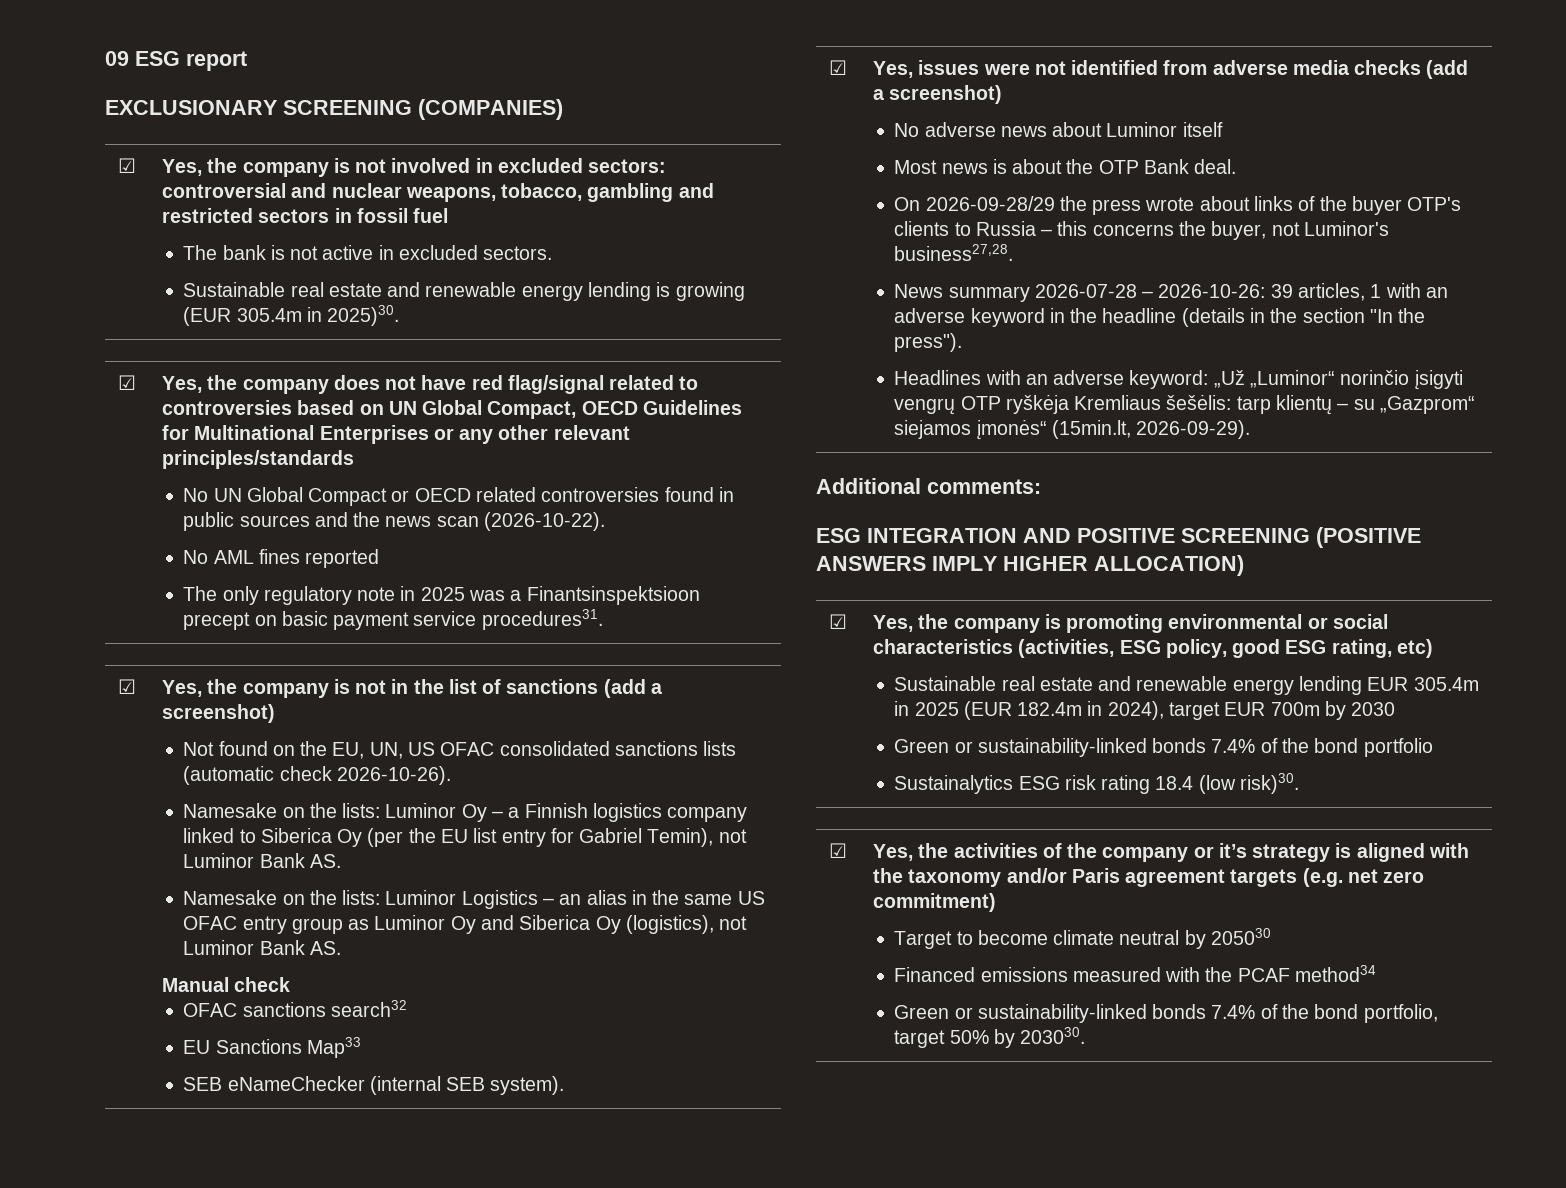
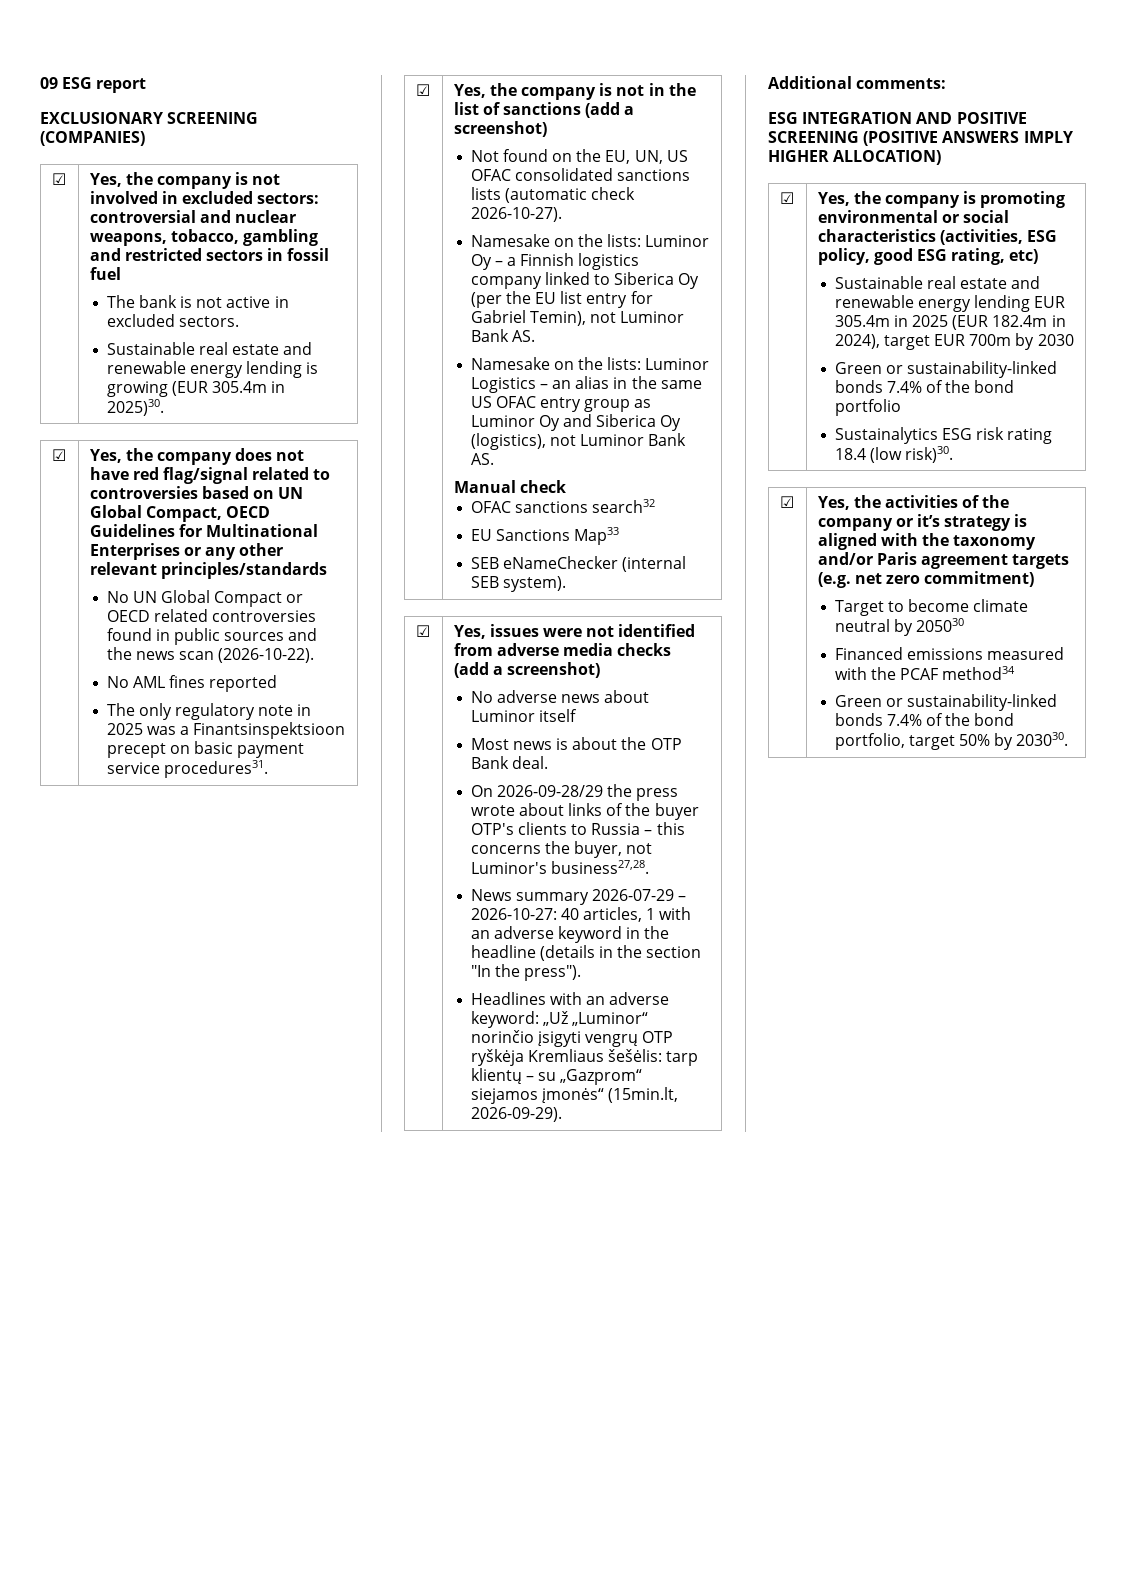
- Not found on the EU, UN, US OFAC consolidated sanctions lists (automatic check 2026-10-26).
+ Not found on the EU, UN, US OFAC consolidated sanctions lists (automatic check 2026-10-27).
- News summary 2026-07-28 – 2026-10-26: 39 articles, 1 with an adverse keyword in the headline (details in the section "In the press").
+ News summary 2026-07-29 – 2026-10-27: 40 articles, 1 with an adverse keyword in the headline (details in the section "In the press").

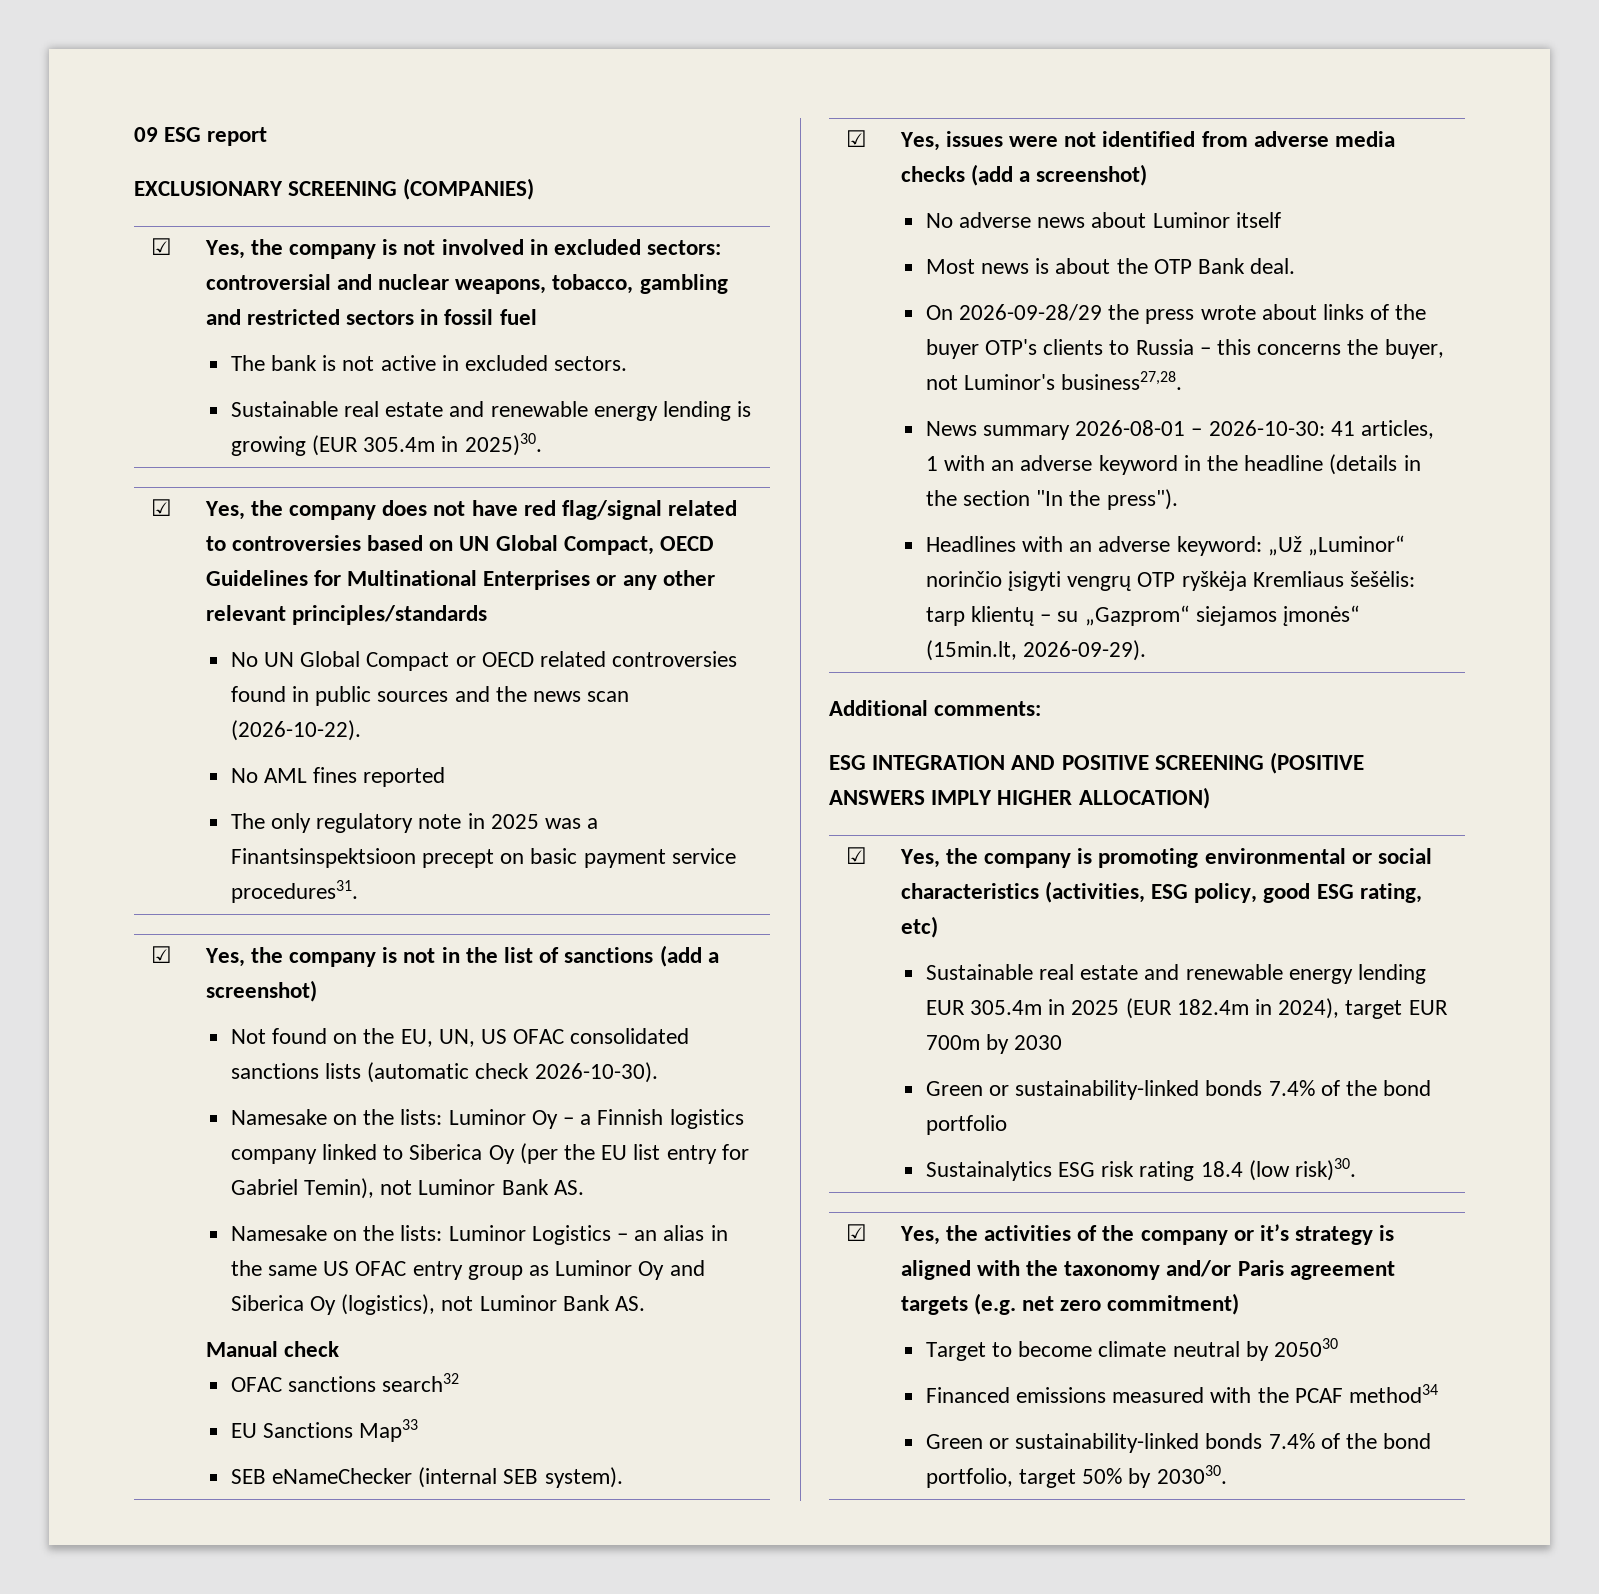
- Not found on the EU, UN, US OFAC consolidated sanctions lists (automatic check 2026-10-27).
+ Not found on the EU, UN, US OFAC consolidated sanctions lists (automatic check 2026-10-30).
- News summary 2026-07-29 – 2026-10-27: 40 articles, 1 with an adverse keyword in the headline (details in the section "In the press").
+ News summary 2026-08-01 – 2026-10-30: 41 articles, 1 with an adverse keyword in the headline (details in the section "In the press").

